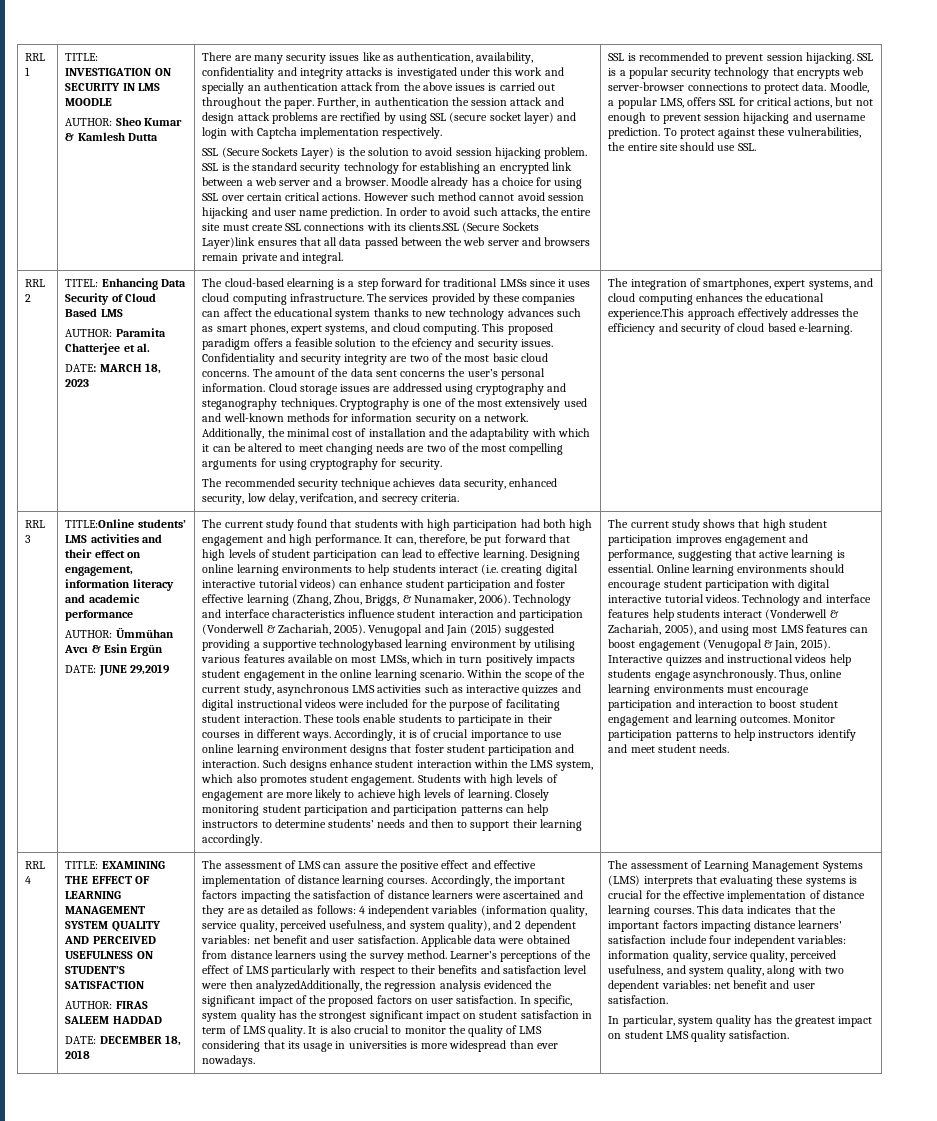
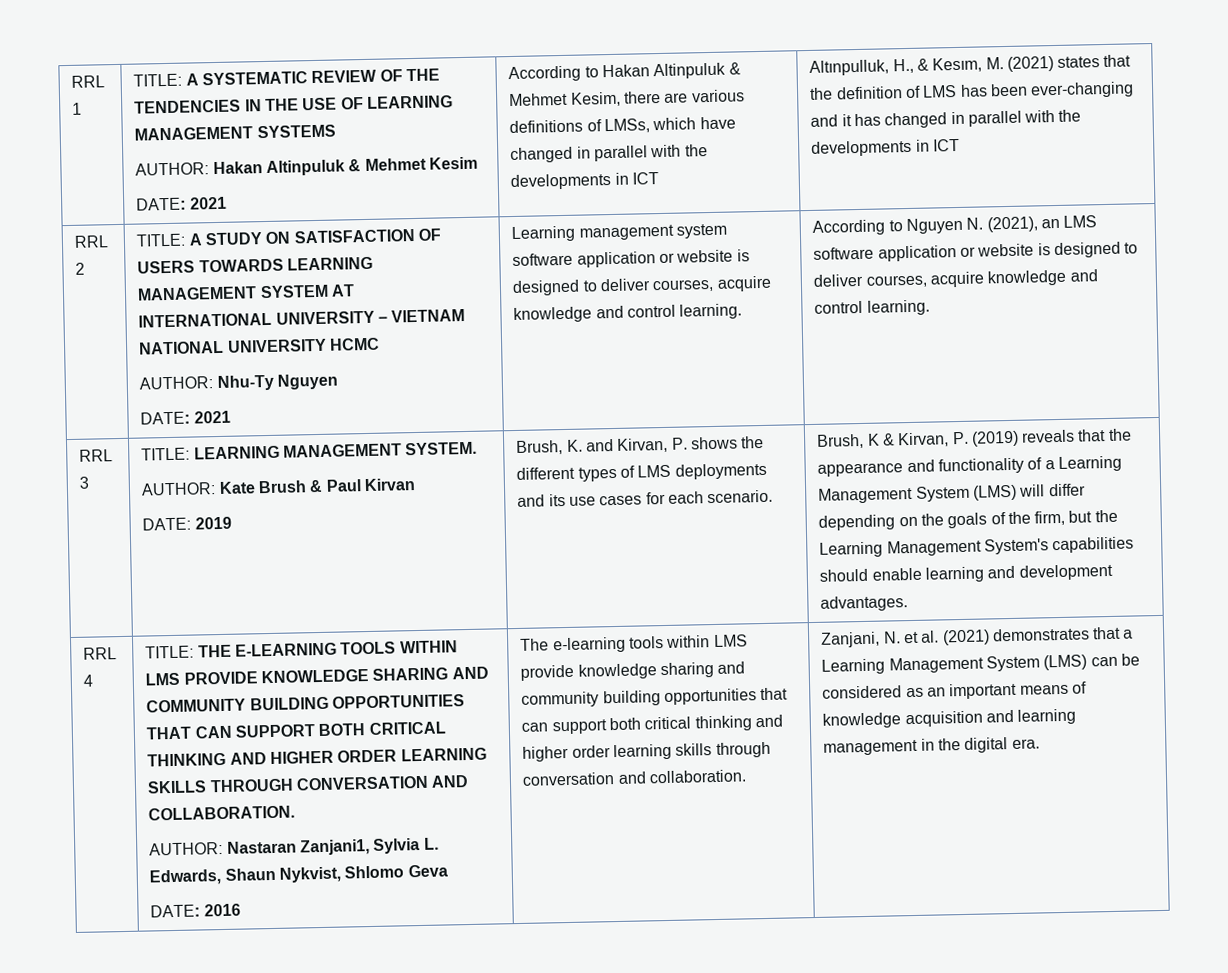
- TITLE: INVESTIGATION ON SECURITY IN LMS MOODLE
- AUTHOR: Sheo Kumar & Kamlesh Dutta | There are many security issues like as authentication, availability, confidentiality and integrity attacks is investigated under this work and specially an authentication attack from the above issues is carried out throughout the paper. Further, in authentication the session attack and design attack problems are rectified by using SSL (secure socket layer) and login with Captcha implementation respectively.
- SSL (Secure Sockets Layer) is the solution to avoid session hijacking problem. SSL is the standard security technology for establishing an encrypted link between a web server and a browser. Moodle already has a choice for using SSL over certain critical actions. However such method cannot avoid session hijacking and user name prediction. In order to avoid such attacks, the entire site must create SSL connections with its clients.SSL (Secure Sockets Layer)link ensures that all data passed between the web server and browsers remain private and integral. | SSL is recommended to prevent session hijacking. SSL is a popular security technology that encrypts web server-browser connections to protect data. Moodle, a popular LMS, offers SSL for critical actions, but not enough to prevent session hijacking and username prediction. To protect against these vulnerabilities, the entire site should use SSL.
- RRL 2 | TITEL: Enhancing Data Security of Cloud Based LMS
- AUTHOR: Paramita Chatterjee et al.
- DATE: MARCH 18, 2023 | The cloud-based elearning is a step forward for traditional LMSs since it uses cloud computing infrastructure. The services provided by these companies can affect the educational system thanks to new technology advances such as smart phones, expert systems, and cloud computing. This proposed paradigm offers a feasible solution to the efciency and security issues. Confidentiality and security integrity are two of the most basic cloud concerns. The amount of the data sent concerns the user’s personal information. Cloud storage issues are addressed using cryptography and steganography techniques. Cryptography is one of the most extensively used and well-known methods for information security on a network. Additionally, the minimal cost of installation and the adaptability with which it can be altered to meet changing needs are two of the most compelling arguments for using cryptography for security.
- The recommended security technique achieves data security, enhanced security, low delay, verifcation, and secrecy criteria. | The integration of smartphones, expert systems, and cloud computing enhances the educational experience.This approach effectively addresses the efficiency and security of cloud based e-learning.
- RRL 3 | TITLE:Online students’ LMS activities and their effect on engagement, information literacy and academic performance
- AUTHOR: Ümmühan Avcı & Esin Ergün
- DATE: JUNE 29,2019 | The current study found that students with high participation had both high engagement and high performance. It can, therefore, be put forward that high levels of student participation can lead to effective learning. Designing online learning environments to help students interact (i.e. creating digital interactive tutorial videos) can enhance student participation and foster effective learning (Zhang, Zhou, Briggs, & Nunamaker, 2006). Technology and interface characteristics influence student interaction and participation (Vonderwell & Zachariah, 2005). Venugopal and Jain (2015) suggested providing a supportive technologybased learning environment by utilising various features available on most LMSs, which in turn positively impacts student engagement in the online learning scenario. Within the scope of the current study, asynchronous LMS activities such as interactive quizzes and digital instructional videos were included for the purpose of facilitating student interaction. These tools enable students to participate in their courses in different ways. Accordingly, it is of crucial importance to use online learning environment designs that foster student participation and interaction. Such designs enhance student interaction within the LMS system, which also promotes student engagement. Students with high levels of engagement are more likely to achieve high levels of learning. Closely monitoring student participation and participation patterns can help instructors to determine students’ needs and then to support their learning accordingly. | The current study shows that high student participation improves engagement and performance, suggesting that active learning is essential. Online learning environments should encourage student participation with digital interactive tutorial videos. Technology and interface features help students interact (Vonderwell & Zachariah, 2005), and using most LMS features can boost engagement (Venugopal & Jain, 2015). Interactive quizzes and instructional videos help students engage asynchronously. Thus, online learning environments must encourage participation and interaction to boost student engagement and learning outcomes. Monitor participation patterns to help instructors identify and meet student needs.
- RRL 4 | TITLE: EXAMINING THE EFFECT OF LEARNING MANAGEMENT SYSTEM QUALITY AND PERCEIVED USEFULNESS ON STUDENT’S SATISFACTION
- AUTHOR: FIRAS SALEEM HADDAD
- DATE: DECEMBER 18, 2018 | The assessment of LMS can assure the positive effect and effective implementation of distance learning courses. Accordingly, the important factors impacting the satisfaction of distance learners were ascertained and they are as detailed as follows: 4 independent variables (information quality, service quality, perceived usefulness, and system quality), and 2 dependent variables: net benefit and user satisfaction. Applicable data were obtained from distance learners using the survey method. Learner’s perceptions of the effect of LMS particularly with respect to their benefits and satisfaction level were then analyzedAdditionally, the regression analysis evidenced the significant impact of the proposed factors on user satisfaction. In specific, system quality has the strongest significant impact on student satisfaction in term of LMS quality. It is also crucial to monitor the quality of LMS considering that its usage in universities is more widespread than ever nowadays. | The assessment of Learning Management Systems (LMS) interprets that evaluating these systems is crucial for the effective implementation of distance learning courses. This data indicates that the important factors impacting distance learners' satisfaction include four independent variables: information quality, service quality, perceived usefulness, and system quality, along with two dependent variables: net benefit and user satisfaction.
- In particular, system quality has the greatest impact on student LMS quality satisfaction.
+ TITLE: A SYSTEMATIC REVIEW OF THE TENDENCIES IN THE USE OF LEARNING MANAGEMENT SYSTEMS
+ AUTHOR: Hakan Altinpuluk & Mehmet Kesim
+ DATE: 2021 | According to Hakan Altinpuluk & Mehmet Kesim, there are various definitions of LMSs, which have changed in parallel with the developments in ICT | Altınpulluk, H., & Kesım, M. (2021) states that the definition of LMS has been ever-changing and it has changed in parallel with the developments in ICT
+ RRL 2 | TITLE: A STUDY ON SATISFACTION OF USERS TOWARDS LEARNING MANAGEMENT SYSTEM AT INTERNATIONAL UNIVERSITY – VIETNAM NATIONAL UNIVERSITY HCMC
+ AUTHOR: Nhu-Ty Nguyen
+ DATE: 2021 | Learning management system software application or website is designed to deliver courses, acquire knowledge and control learning. | According to Nguyen N. (2021), an LMS software application or website is designed to deliver courses, acquire knowledge and control learning.
+ RRL 3 | TITLE: LEARNING MANAGEMENT SYSTEM.
+ AUTHOR: Kate Brush & Paul Kirvan
+ DATE: 2019 | Brush, K. and Kirvan, P. shows the different types of LMS deployments and its use cases for each scenario. | Brush, K & Kirvan, P. (2019) reveals that the appearance and functionality of a Learning Management System (LMS) will differ depending on the goals of the firm, but the Learning Management System's capabilities should enable learning and development advantages.
+ RRL 4 | TITLE: THE E-LEARNING TOOLS WITHIN LMS PROVIDE KNOWLEDGE SHARING AND COMMUNITY BUILDING OPPORTUNITIES THAT CAN SUPPORT BOTH CRITICAL THINKING AND HIGHER ORDER LEARNING SKILLS THROUGH CONVERSATION AND COLLABORATION.
+ AUTHOR: Nastaran Zanjani1, Sylvia L. Edwards, Shaun Nykvist, Shlomo Geva
+ DATE: 2016 | The e-learning tools within LMS provide knowledge sharing and community building opportunities that can support both critical thinking and higher order learning skills through conversation and collaboration. | Zanjani, N. et al. (2021) demonstrates that a Learning Management System (LMS) can be considered as an important means of knowledge acquisition and learning management in the digital era.

